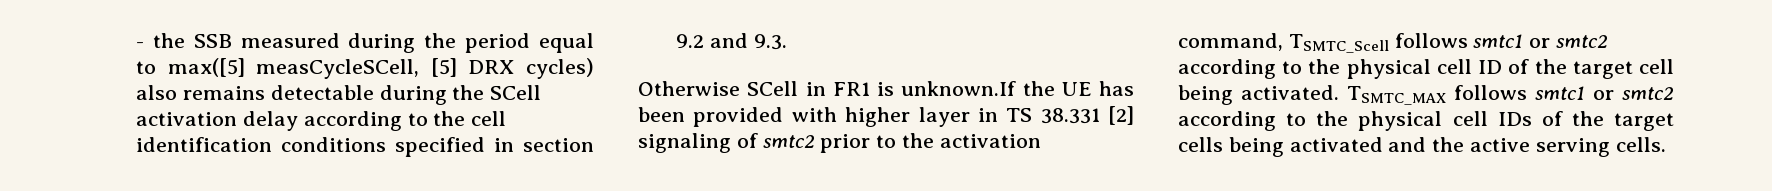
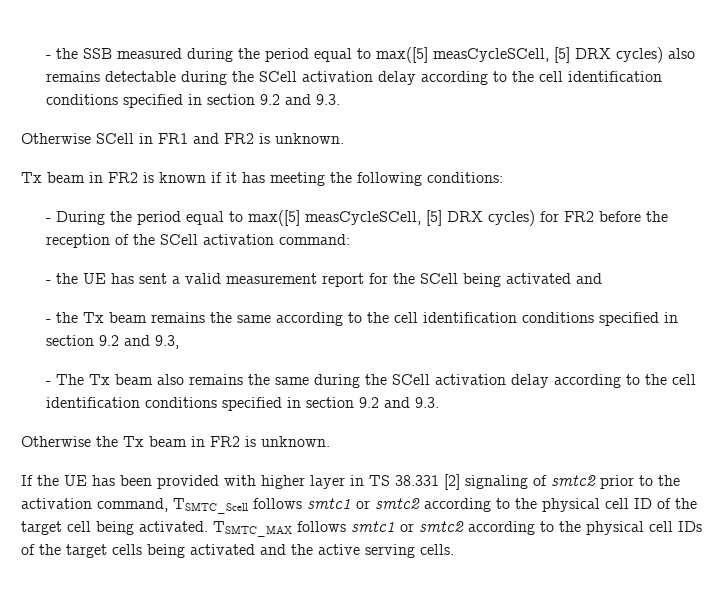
- Otherwise SCell in FR1 is unknown.If the UE has been provided with higher layer in TS 38.331 [2] signaling of smtc2 prior to the activation command, TSMTC_Scell follows smtc1 or smtc2 according to the physical cell ID of the target cell being activated.
+ Otherwise SCell in FR1 and FR2 is unknown.
+ Tx beam in FR2 is known if it has meeting the following conditions:
+ - During the period equal to max([5] measCycleSCell, [5] DRX cycles) for FR2 before the reception of the SCell activation command:
+ - the UE has sent a valid measurement report for the SCell being activated and
+ - the Tx beam remains the same according to the cell identification conditions specified in section 9.2 and 9.3,
+ - The Tx beam also remains the same during the SCell activation delay according to the cell identification conditions specified in section 9.2 and 9.3.
+ Otherwise the Tx beam in FR2 is unknown.
+ If the UE has been provided with higher layer in TS 38.331 [2] signaling of smtc2 prior to the activation command, TSMTC_Scell follows smtc1 or smtc2 according to the physical cell ID of the target cell being activated.

